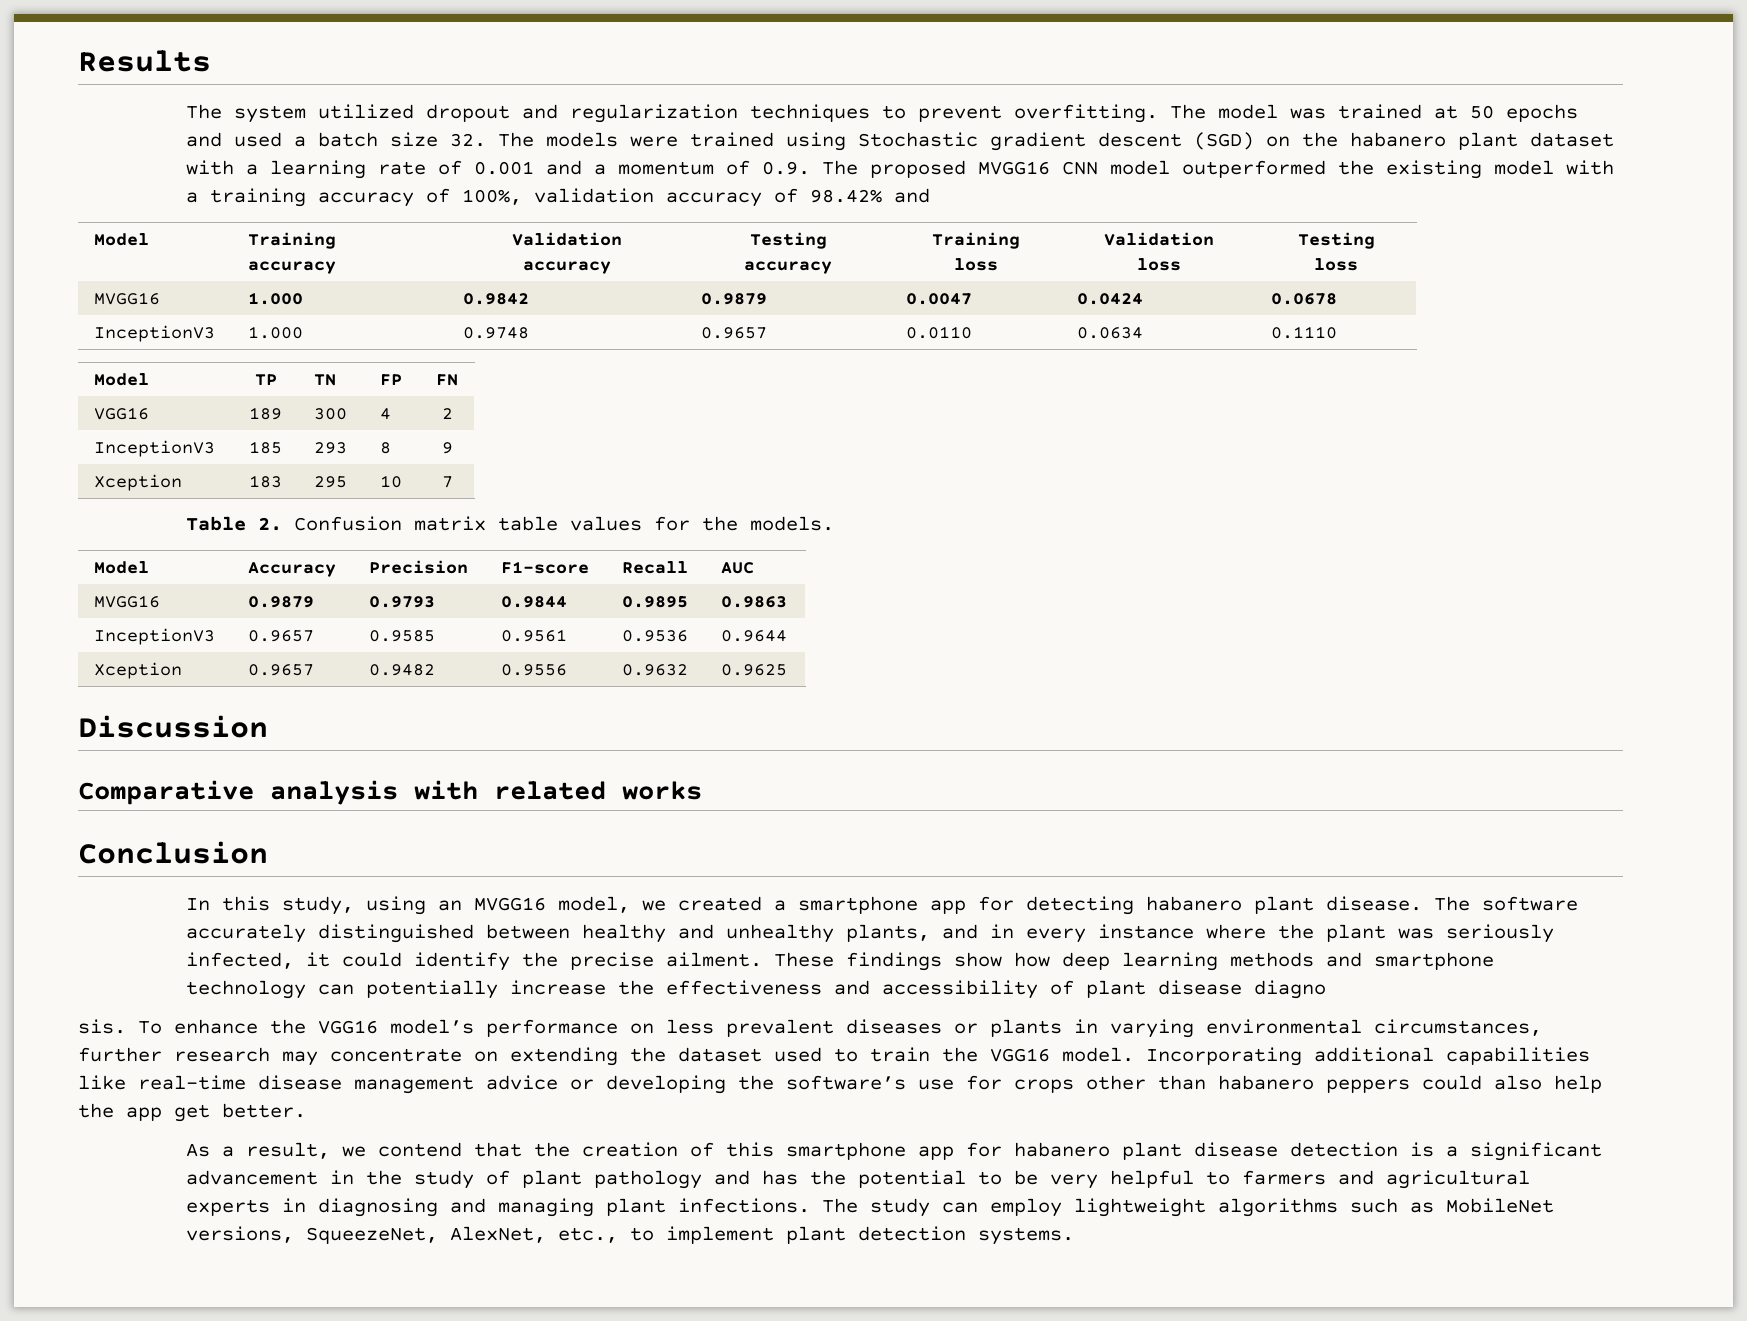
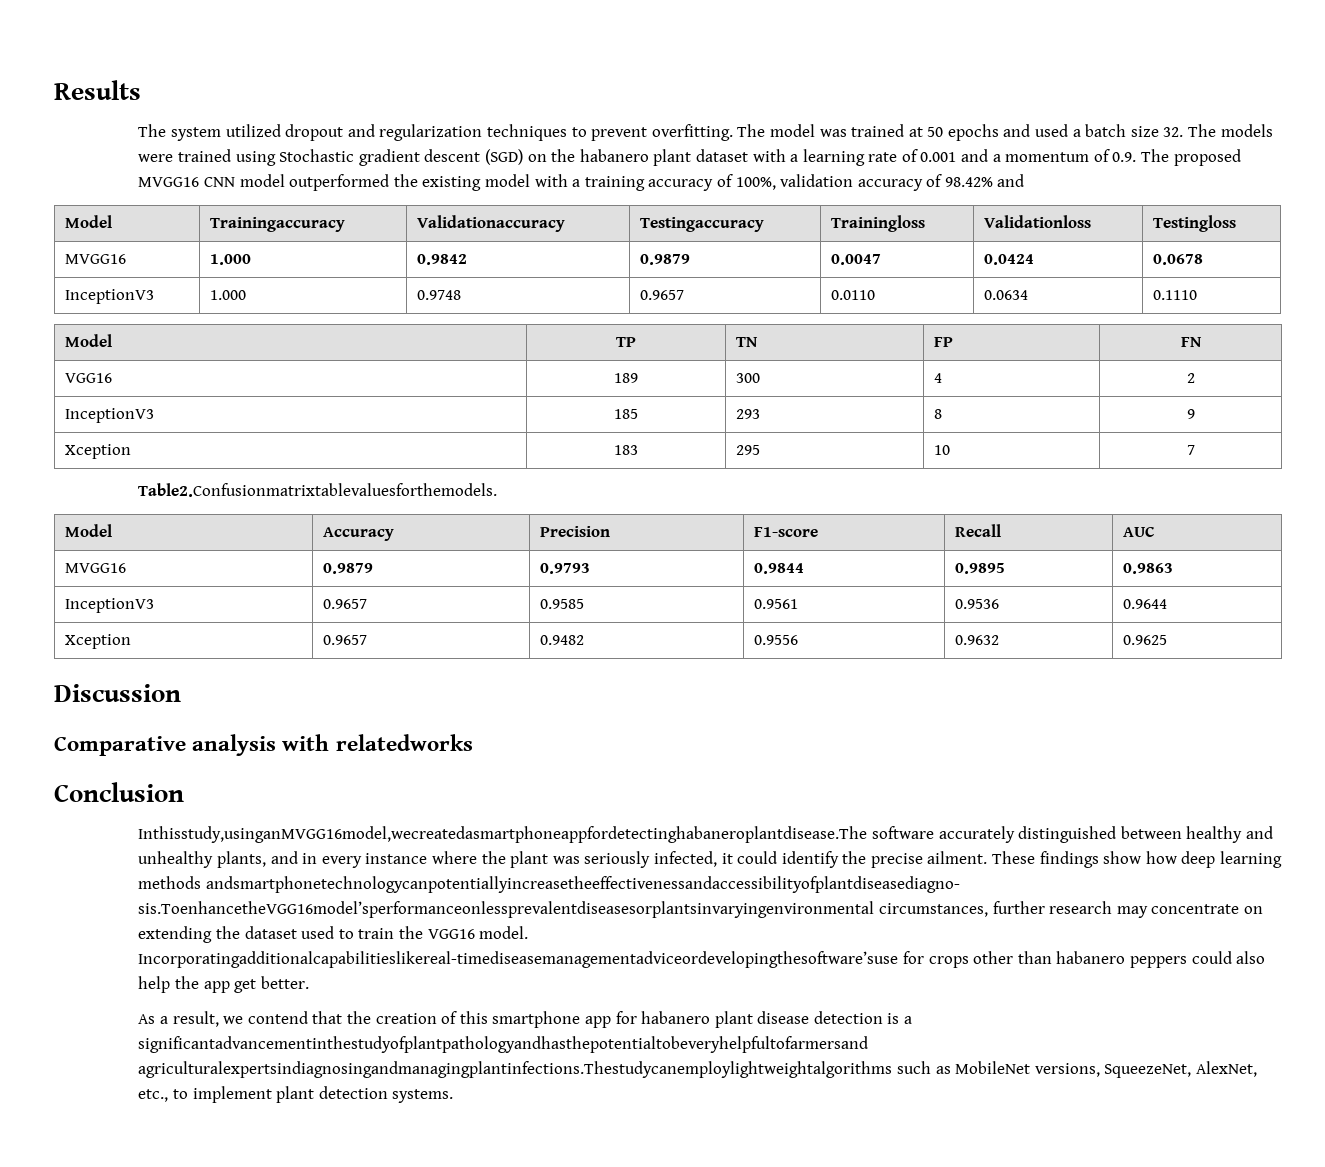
- Model | Training accuracy | Validation accuracy | Testing accuracy | Training loss | Validation loss | Testing loss
+ Model | Trainingaccuracy | Validationaccuracy | Testingaccuracy | Trainingloss | Validationloss | Testingloss
- Table 2. Confusion matrix table values for the models.
+ Table2.Confusionmatrixtablevaluesforthemodels.
- Comparative analysis with related works
+ Comparative analysis with relatedworks
- In this study, using an MVGG16 model, we created a smartphone app for detecting habanero plant disease. The software accurately distinguished between healthy and unhealthy plants, and in every instance where the plant was seriously infected, it could identify the precise ailment.
+ Inthisstudy,usinganMVGG16model,wecreatedasmartphoneappfordetectinghabaneroplantdisease.The software accurately distinguished between healthy and unhealthy plants, and in every instance where the plant was seriously infected, it could identify the precise ailment.
- These findings show how deep learning methods and smartphone technology can potentially increase the effectiveness and accessibility of plant disease diagno
- sis. To enhance the VGG16 model’s performance on less prevalent diseases or plants in varying environmental circumstances, further research may concentrate on extending the dataset used to train the VGG16 model.
+ These findings show how deep learning methods andsmartphonetechnologycanpotentiallyincreasetheeffectivenessandaccessibilityofplantdiseasediagno- sis.ToenhancetheVGG16model’sperformanceonlessprevalentdiseasesorplantsinvaryingenvironmental circumstances, further research may concentrate on extending the dataset used to train the VGG16 model.
- Incorporating additional capabilities like real-time disease management advice or developing the software’s use for crops other than habanero peppers could also help the app get better.
+ Incorporatingadditionalcapabilitieslikereal-timediseasemanagementadviceordevelopingthesoftware’suse for crops other than habanero peppers could also help the app get better.
- As a result, we contend that the creation of this smartphone app for habanero plant disease detection is a significant advancement in the study of plant pathology and has the potential to be very helpful to farmers and agricultural experts in diagnosing and managing plant infections. The study can employ lightweight algorithms such as MobileNet versions, SqueezeNet, AlexNet, etc., to implement plant detection systems.
+ As a result, we contend that the creation of this smartphone app for habanero plant disease detection is a significantadvancementinthestudyofplantpathologyandhasthepotentialtobeveryhelpfultofarmersand agriculturalexpertsindiagnosingandmanagingplantinfections.Thestudycanemploylightweightalgorithms such as MobileNet versions, SqueezeNet, AlexNet, etc., to implement plant detection systems.

